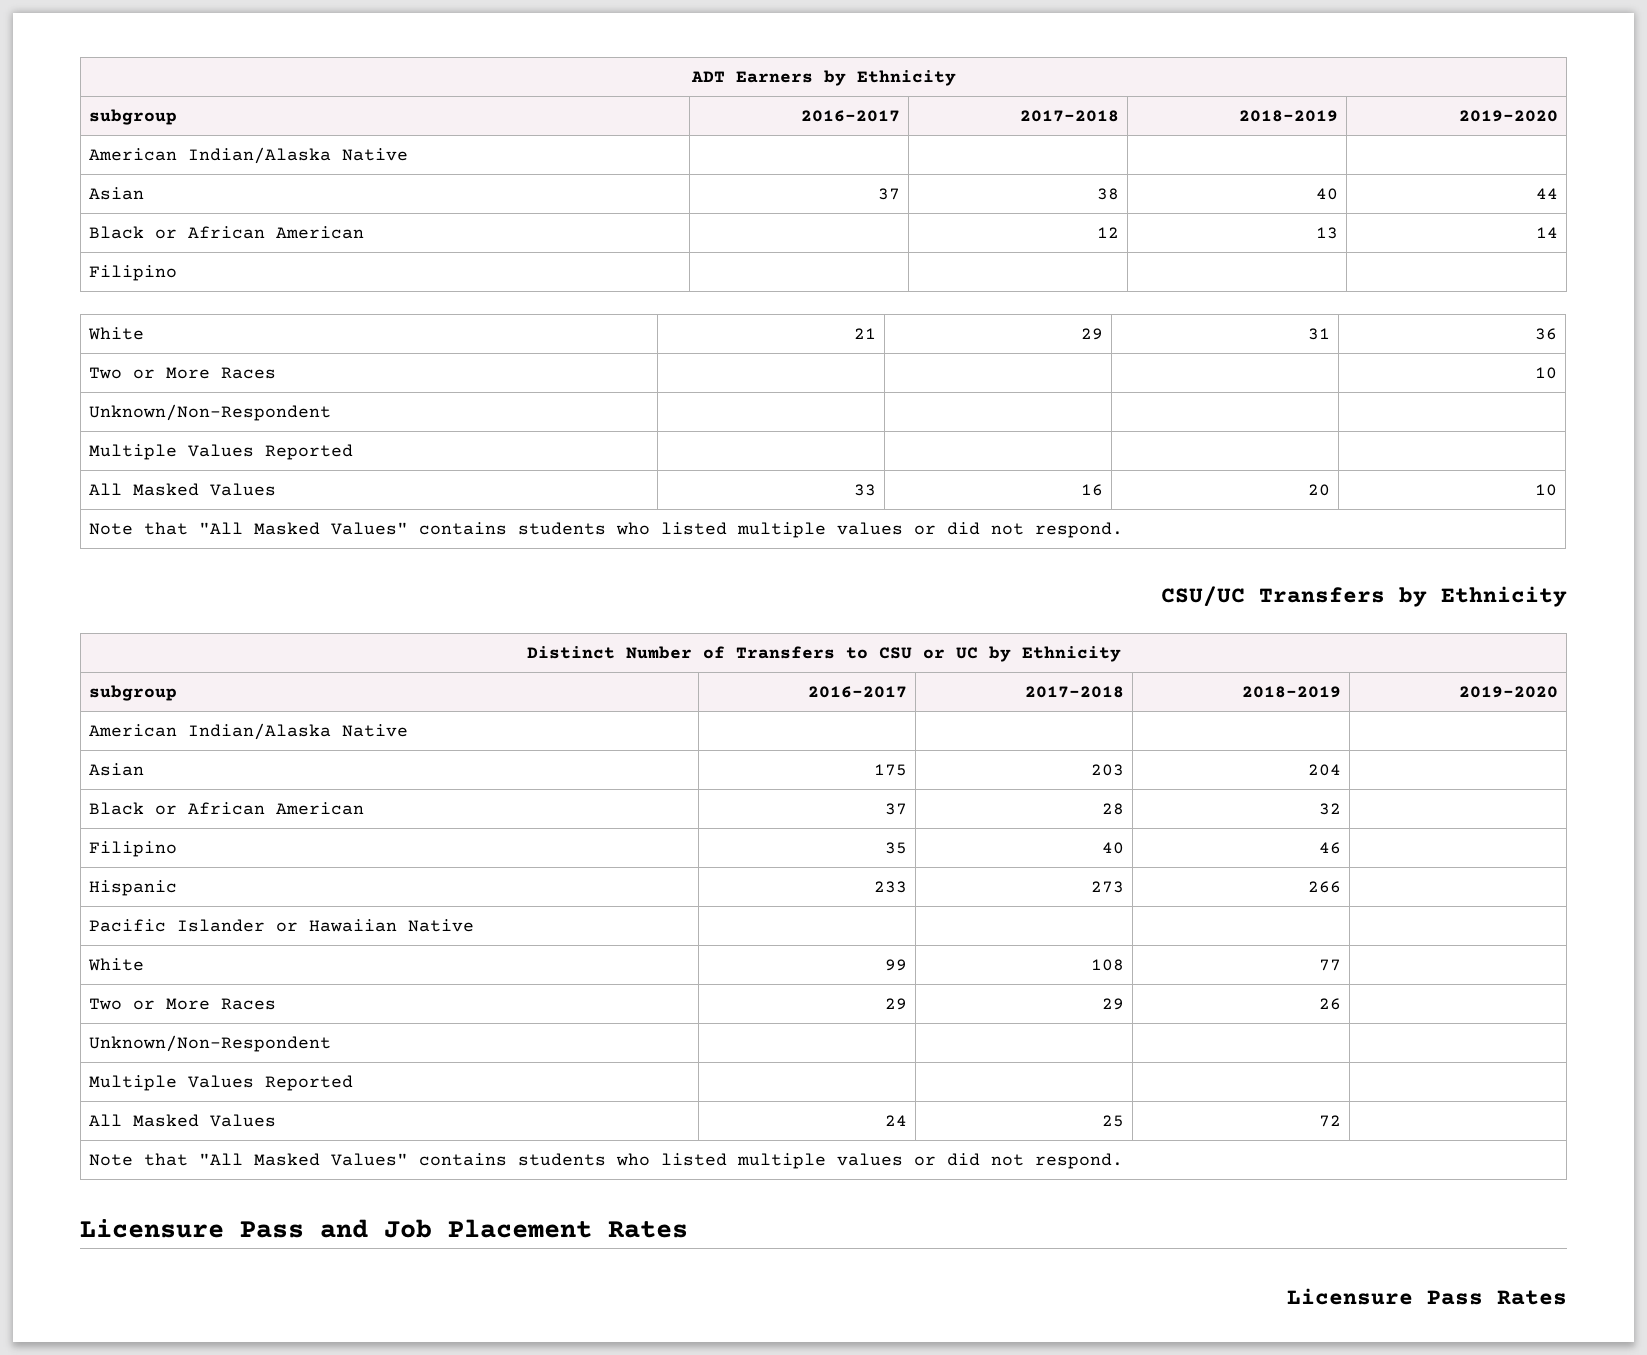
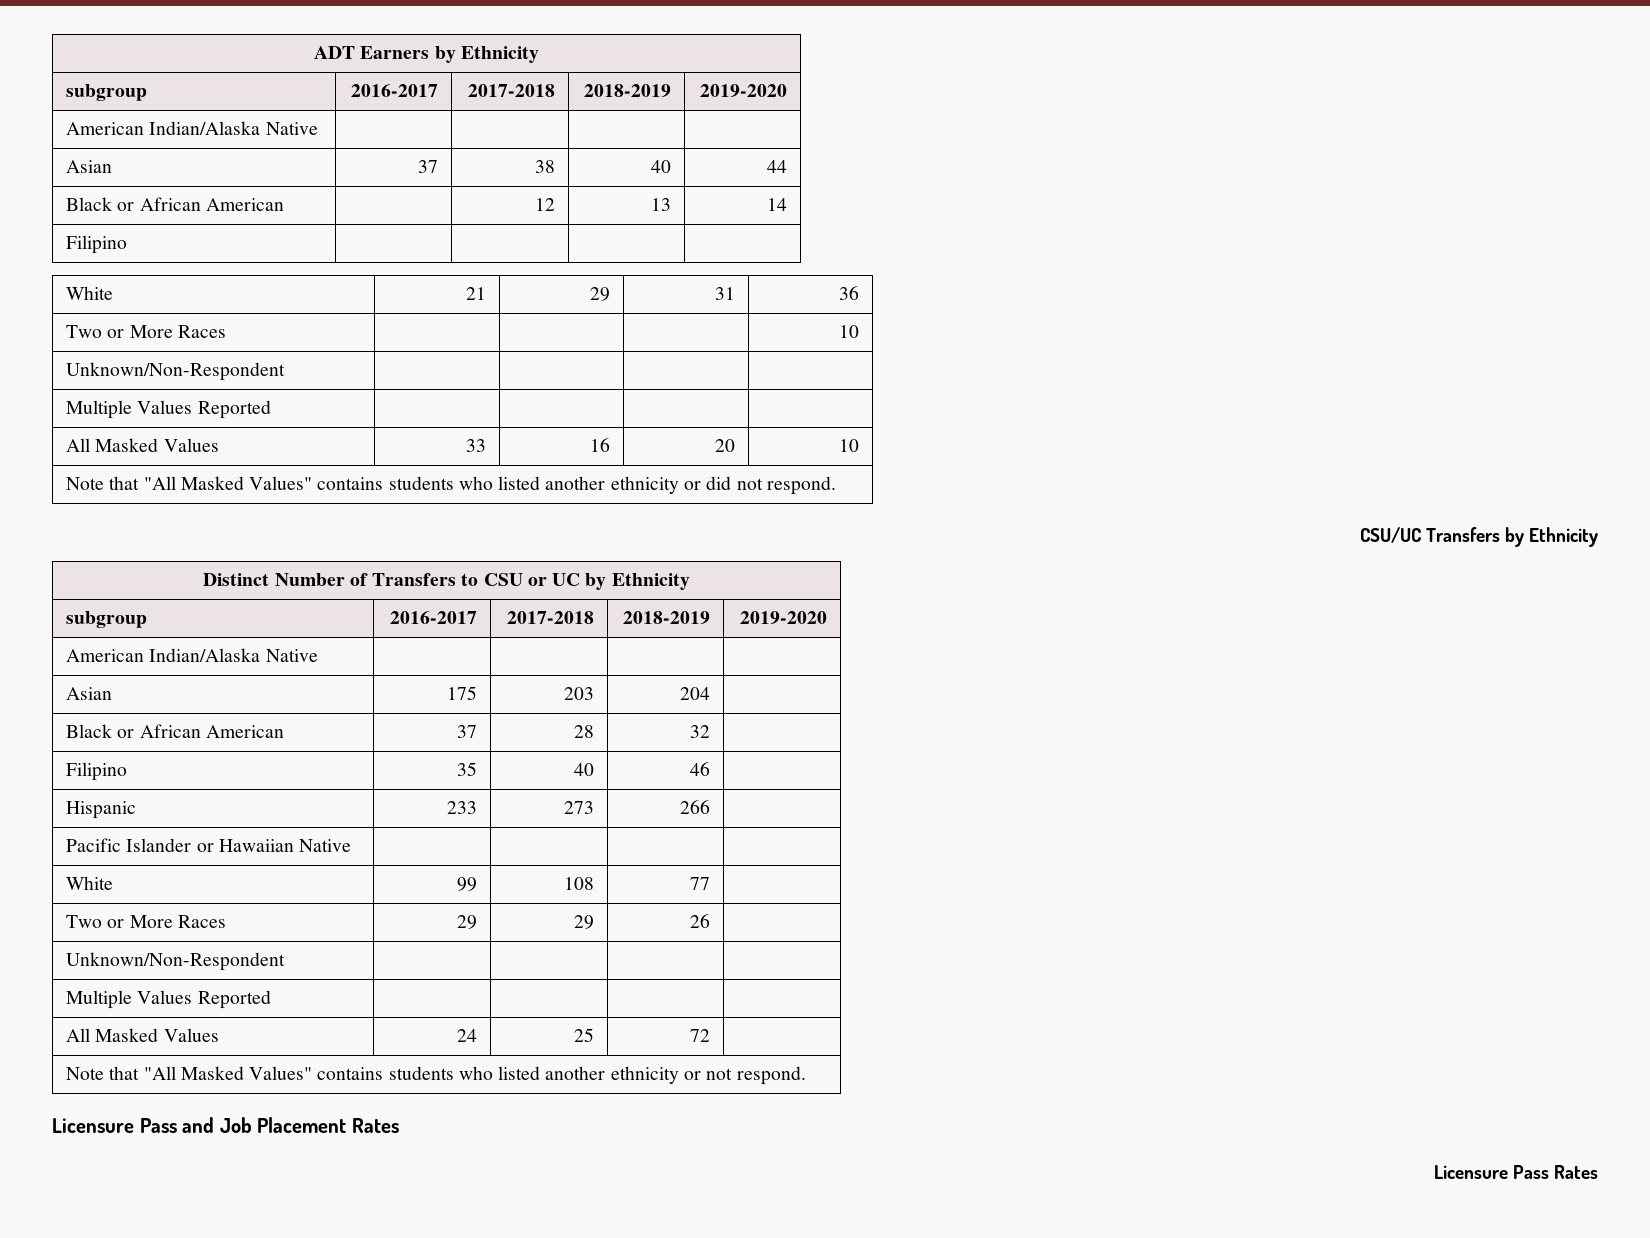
  All Masked Values | 33 | 16 | 20 | 10
- Note that "All Masked Values" contains students who listed multiple values or did not respond.
+ Note that "All Masked Values" contains students who listed another ethnicity or did not respond.
  All Masked Values | 24 | 25 | 72 |
- Note that "All Masked Values" contains students who listed multiple values or did not respond.
+ Note that "All Masked Values" contains students who listed another ethnicity or not respond.

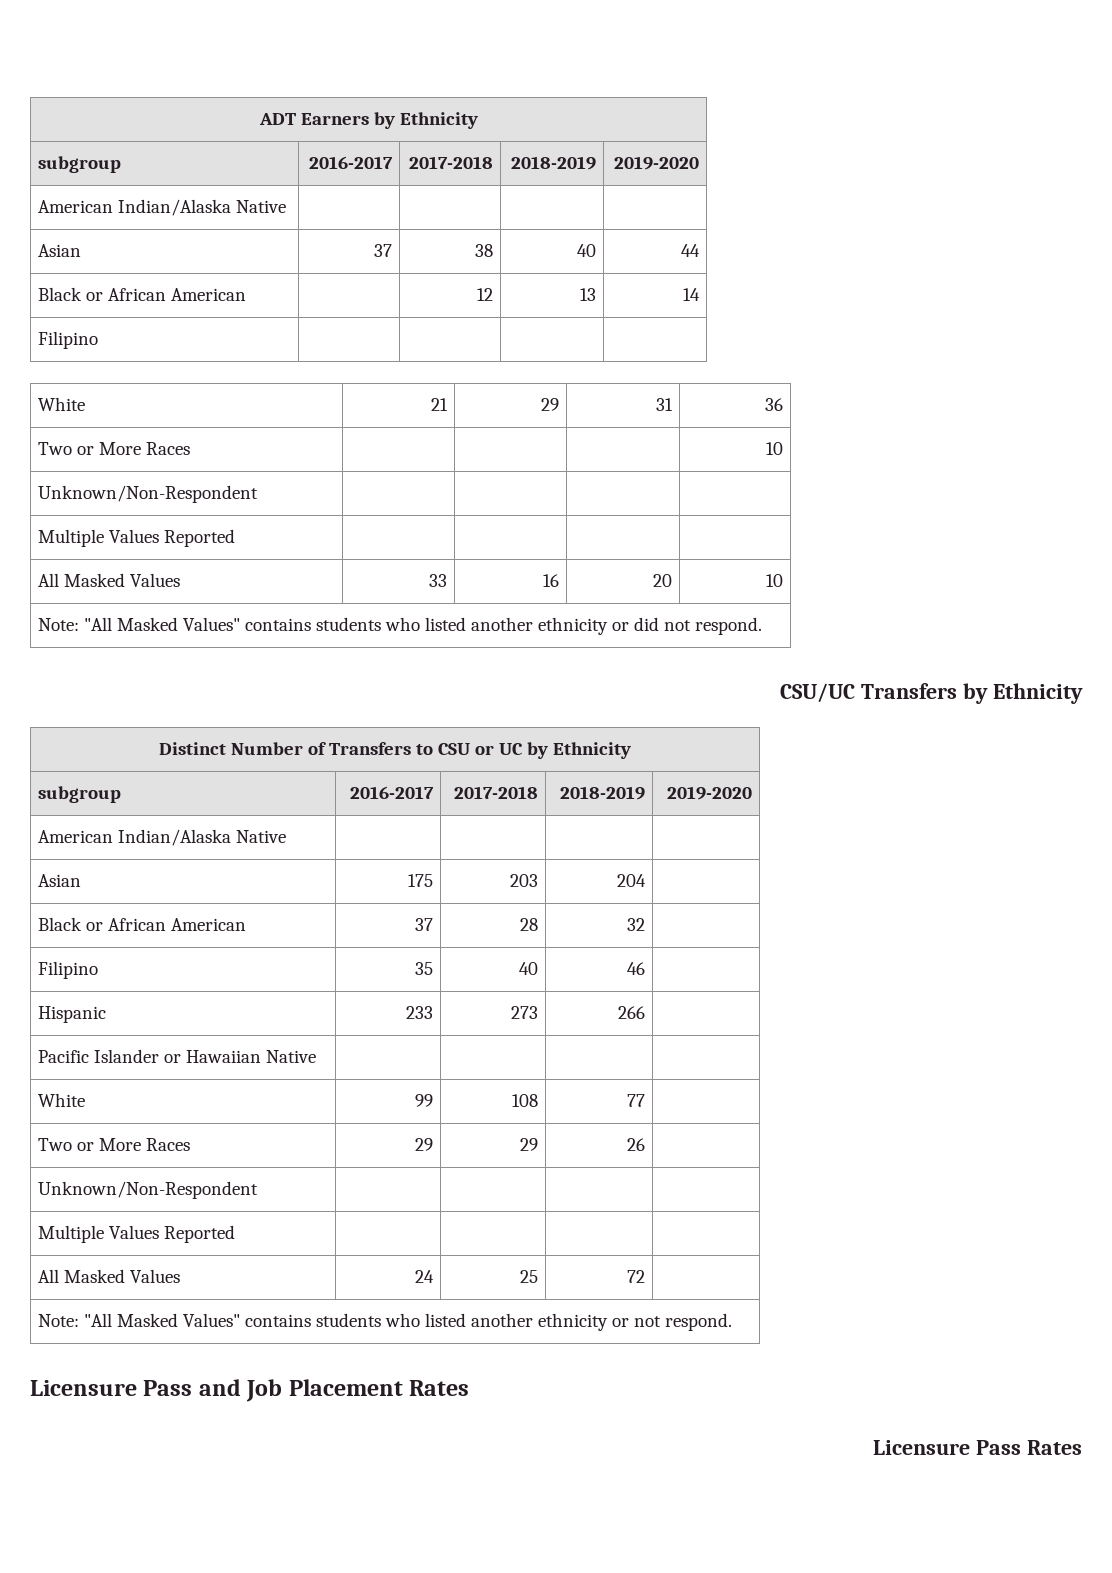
- Note that "All Masked Values" contains students who listed another ethnicity or did not respond.
+ Note: "All Masked Values" contains students who listed another ethnicity or did not respond.
- Note that "All Masked Values" contains students who listed another ethnicity or not respond.
+ Note: "All Masked Values" contains students who listed another ethnicity or not respond.

